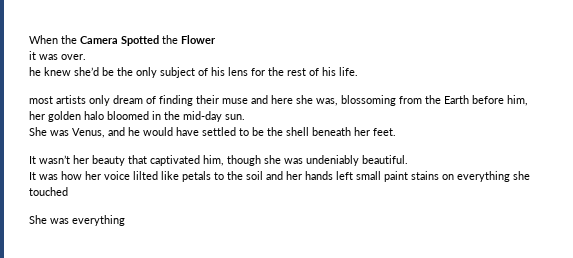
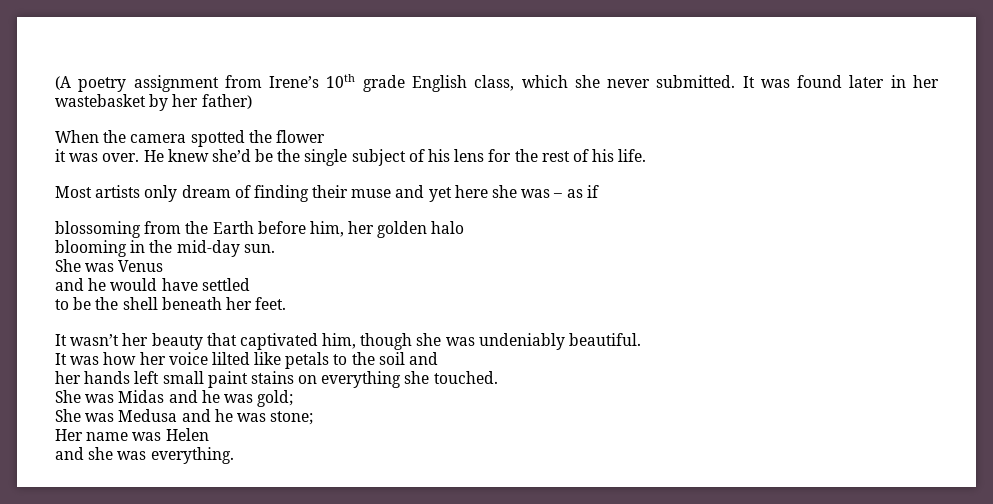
- When the Camera Spotted the Flower
+ (A poetry assignment from Irene’s 10th grade English class, which she never submitted. It was found later in her wastebasket by her father)
+ When the camera spotted the flower
- it was over.
- he knew she’d be the only subject of his lens for the rest of his life.
+ it was over. He knew she’d be the single subject of his lens for the rest of his life.
- most artists only dream of finding their muse and here she was, blossoming from the Earth before him, her golden halo bloomed in the mid-day sun.
+ Most artists only dream of finding their muse and yet here she was – as if
+ blossoming from the Earth before him, her golden halo
+ blooming in the mid-day sun.
- She was Venus, and he would have settled to be the shell beneath her feet.
+ She was Venus
+ and he would have settled
+ to be the shell beneath her feet.
- It was how her voice lilted like petals to the soil and her hands left small paint stains on everything she touched
- She was everything
+ It was how her voice lilted like petals to the soil and
+ her hands left small paint stains on everything she touched.
+ She was Midas and he was gold;
+ She was Medusa and he was stone;
+ Her name was Helen
+ and she was everything.

